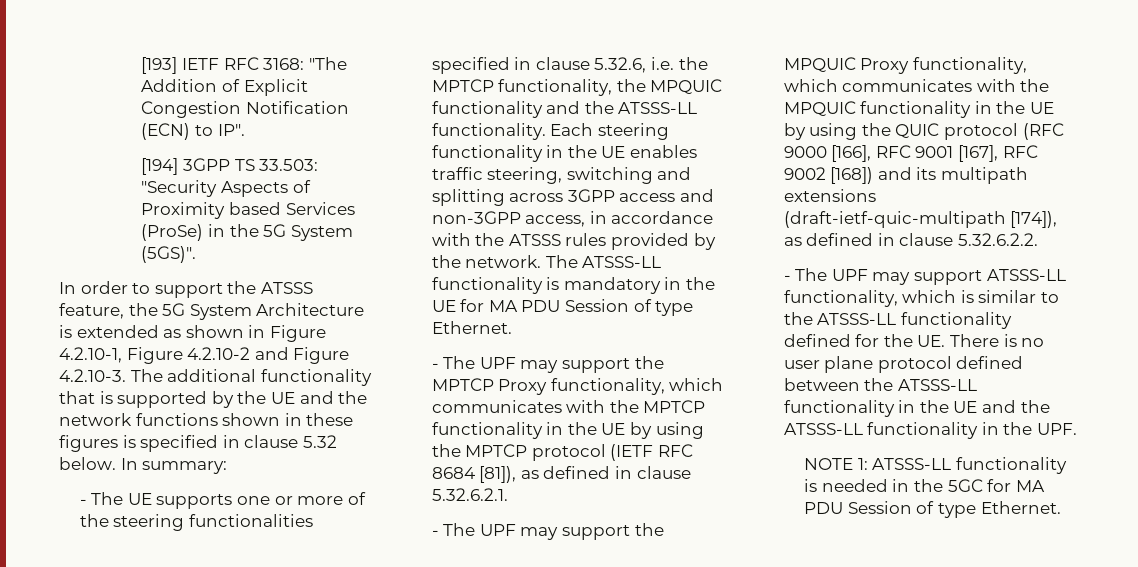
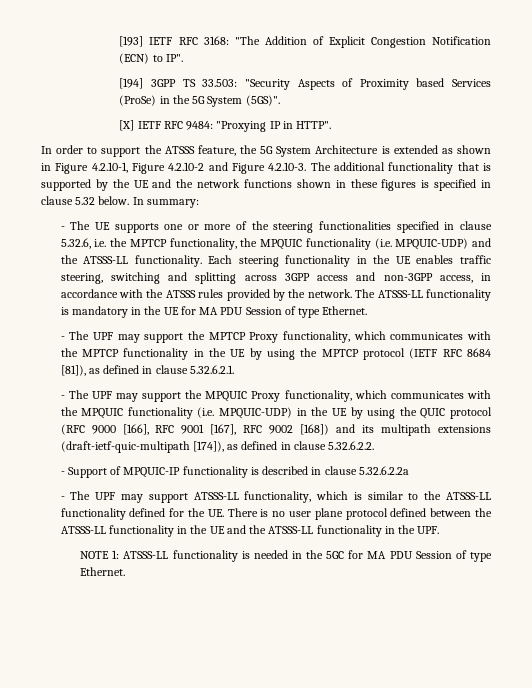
+ [X] IETF RFC 9484: "Proxying IP in HTTP".
- - The UE supports one or more of the steering functionalities specified in clause 5.32.6, i.e. the MPTCP functionality, the MPQUIC functionality and the ATSSS-LL functionality.
+ - The UE supports one or more of the steering functionalities specified in clause 5.32.6, i.e. the MPTCP functionality, the MPQUIC functionality (i.e. MPQUIC-UDP) and the ATSSS-LL functionality.
- - The UPF may support the MPQUIC Proxy functionality, which communicates with the MPQUIC functionality in the UE by using the QUIC protocol (RFC 9000 [166], RFC 9001 [167], RFC 9002 [168]) and its multipath extensions (draft-ietf-quic-multipath [174]), as defined in clause 5.32.6.2.2.
+ - The UPF may support the MPQUIC Proxy functionality, which communicates with the MPQUIC functionality (i.e. MPQUIC-UDP) in the UE by using the QUIC protocol (RFC 9000 [166], RFC 9001 [167], RFC 9002 [168]) and its multipath extensions (draft-ietf-quic-multipath [174]), as defined in clause 5.32.6.2.2.
+ - Support of MPQUIC-IP functionality is described in clause 5.32.6.2.2a

